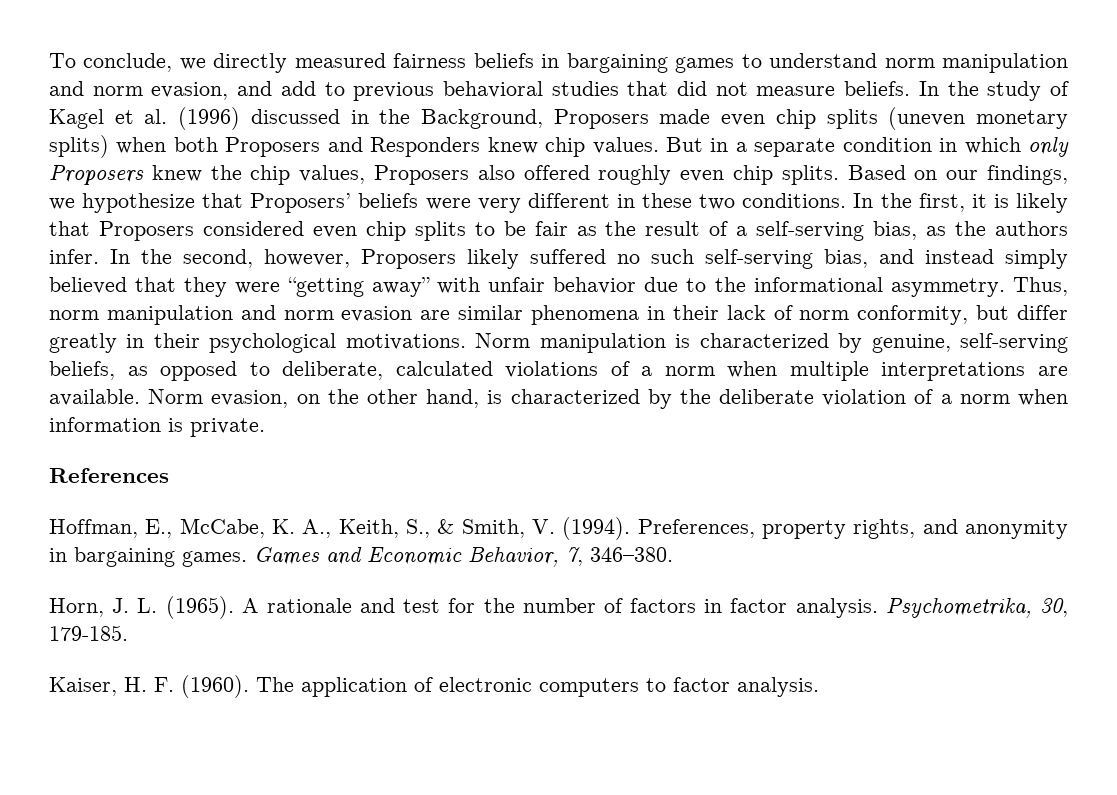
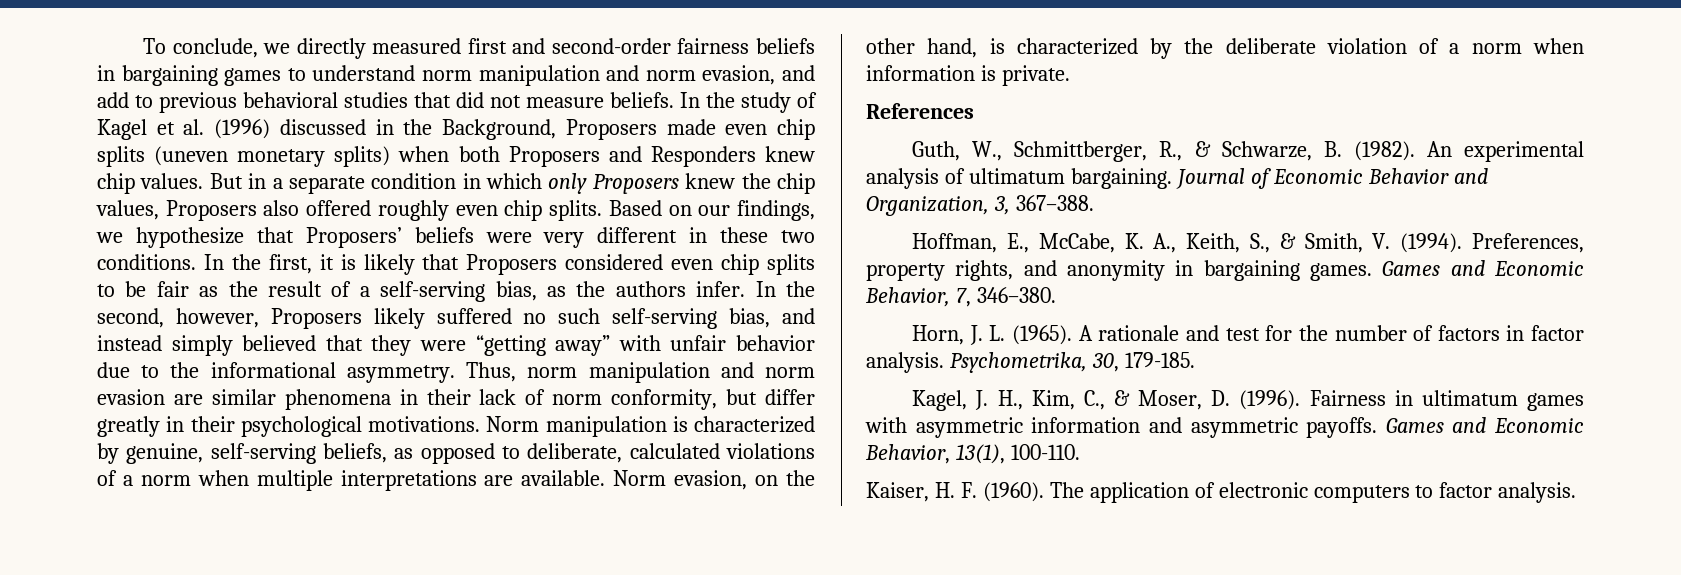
- To conclude, we directly measured fairness beliefs in bargaining games to understand norm manipulation and norm evasion, and add to previous behavioral studies that did not measure beliefs.
+ To conclude, we directly measured first and second-order fairness beliefs in bargaining games to understand norm manipulation and norm evasion, and add to previous behavioral studies that did not measure beliefs.
+ Guth, W., Schmittberger, R., & Schwarze, B. (1982). An experimental analysis of ultimatum bargaining. Journal of Economic Behavior and Organization, 3, 367–388.
+ Kagel, J. H., Kim, C., & Moser, D. (1996). Fairness in ultimatum games with asymmetric information and asymmetric payoffs. Games and Economic Behavior, 13(1), 100-110.

